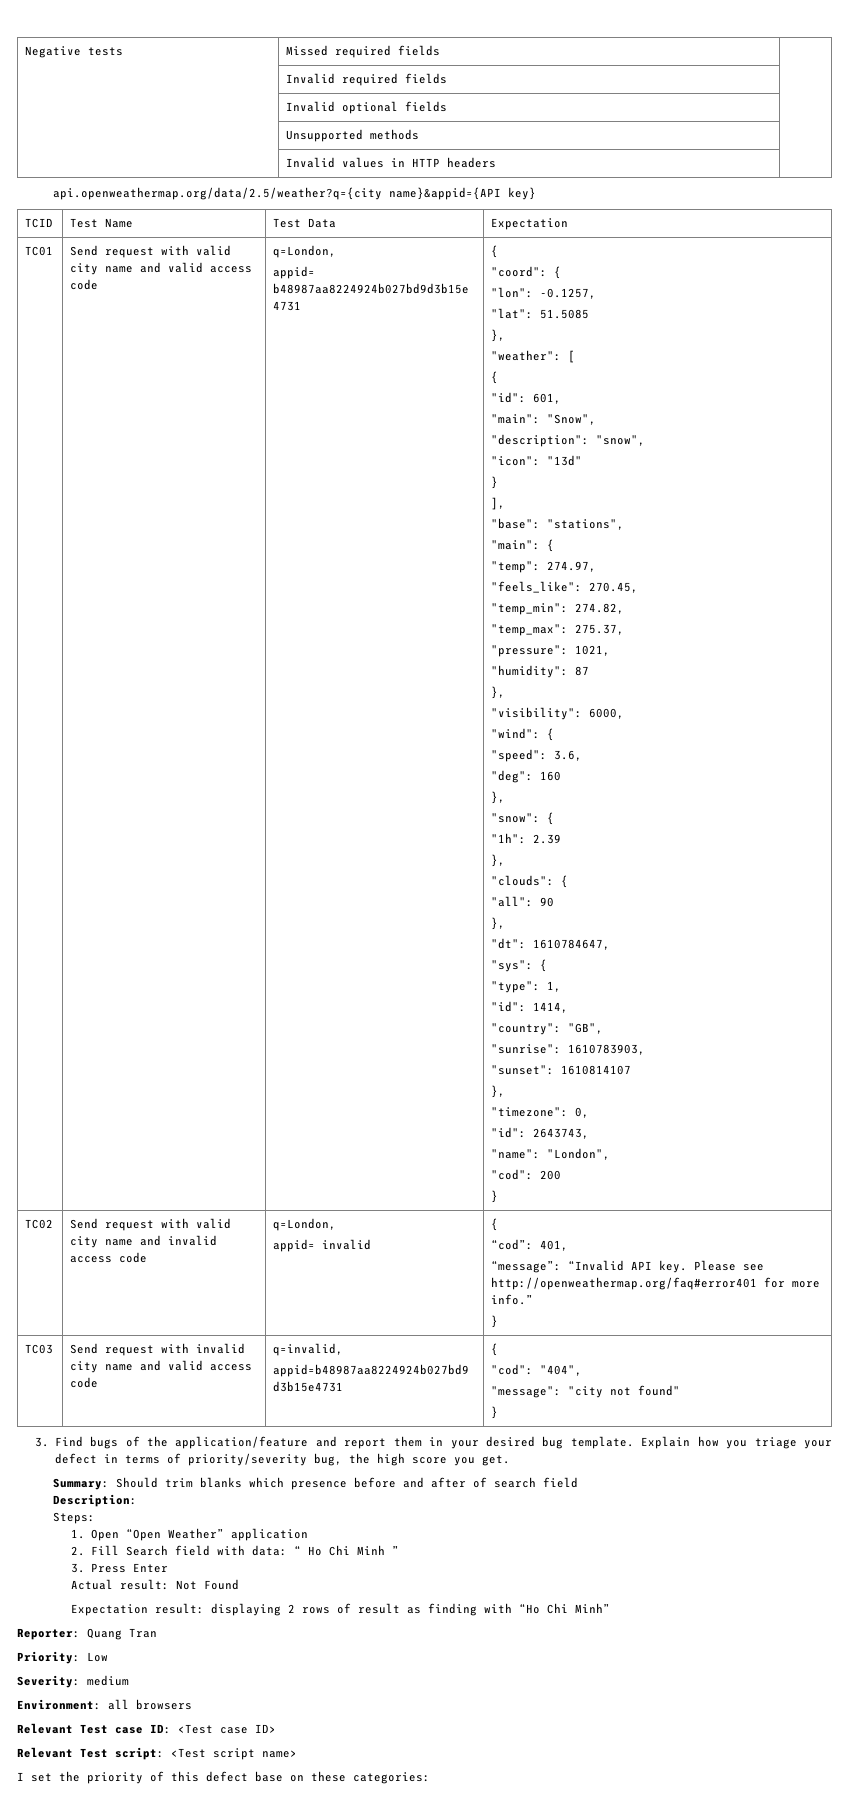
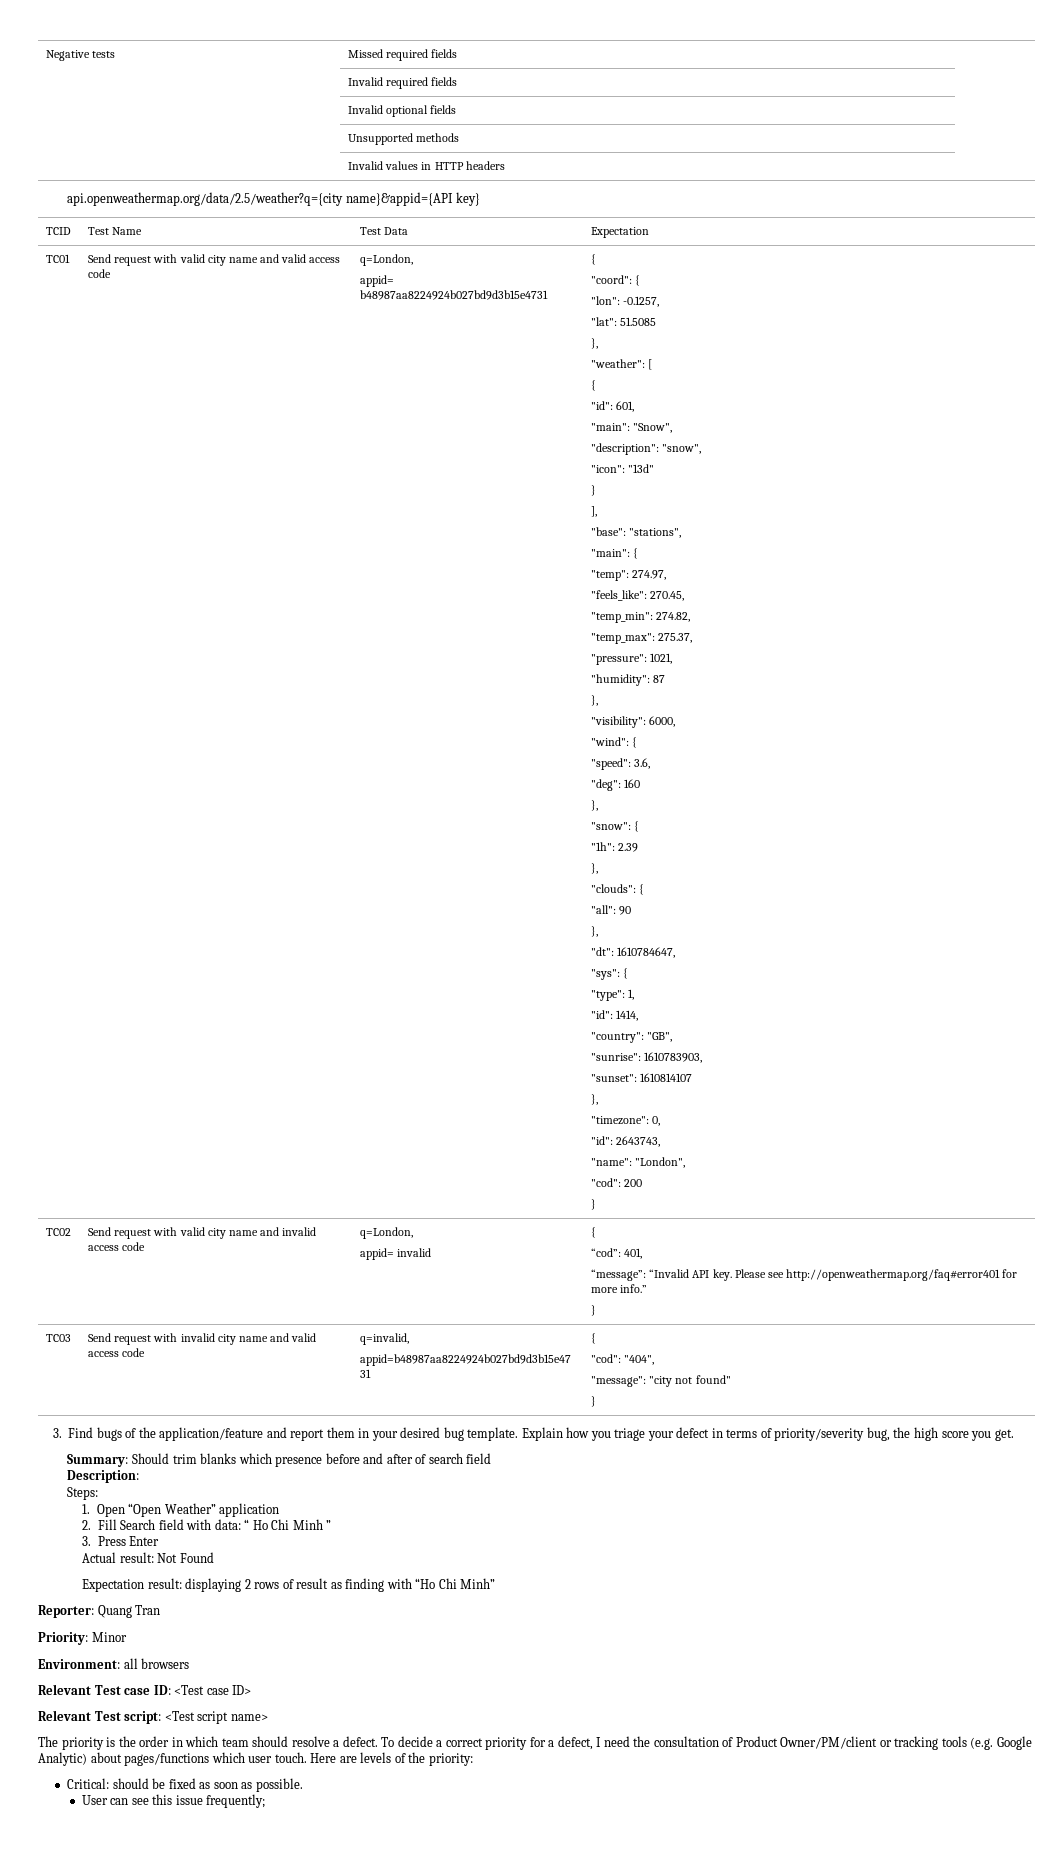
- Priority: Low
- Severity: medium
+ Priority: Minor
- I set the priority of this defect base on these categories:
+ The priority is the order in which team should resolve a defect. To decide a correct priority for a defect, I need the consultation of Product Owner/PM/client or tracking tools (e.g. Google Analytic) about pages/functions which user touch. Here are levels of the priority:
+ Critical: should be fixed as soon as possible.
+ User can see this issue frequently;

